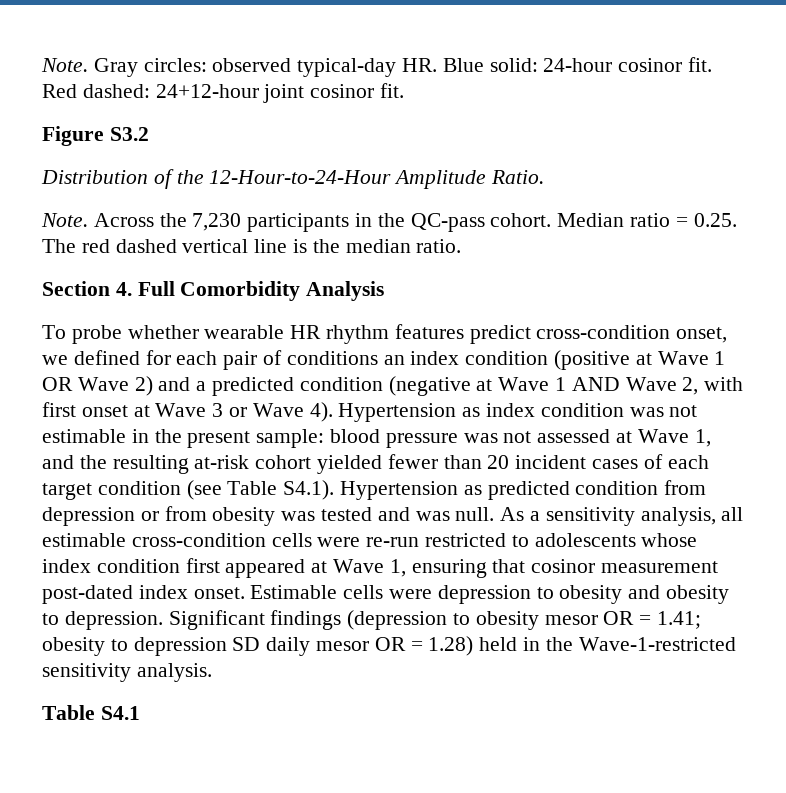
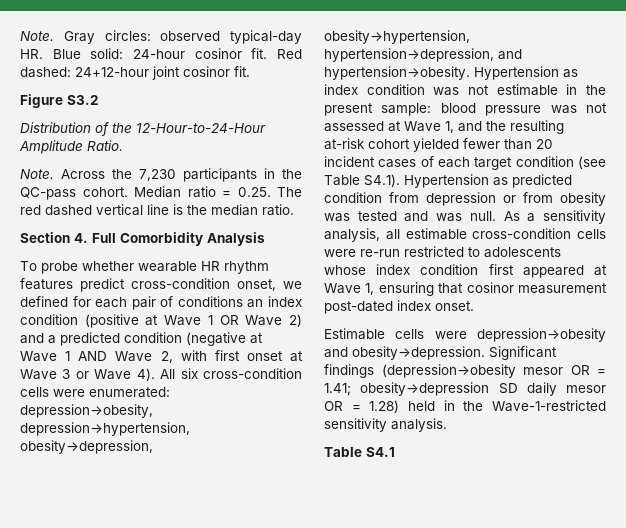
+ All six cross-condition cells were enumerated: depression→obesity, depression→hypertension, obesity→depression, obesity→hypertension, hypertension→depression, and hypertension→obesity.
- As a sensitivity analysis, all estimable cross-condition cells were re-run restricted to adolescents whose index condition first appeared at Wave 1, ensuring that cosinor measurement post-dated index onset. Estimable cells were depression to obesity and obesity to depression. Significant findings (depression to obesity mesor OR = 1.41; obesity to depression SD daily mesor OR = 1.28) held in the Wave-1-restricted sensitivity analysis.
+ As a sensitivity analysis, all estimable cross-condition cells were re-run restricted to adolescents whose index condition first appeared at Wave 1, ensuring that cosinor measurement post-dated index onset.
+ Estimable cells were depression→obesity and obesity→depression. Significant findings (depression→obesity mesor OR = 1.41; obesity→depression SD daily mesor OR = 1.28) held in the Wave-1-restricted sensitivity analysis.

